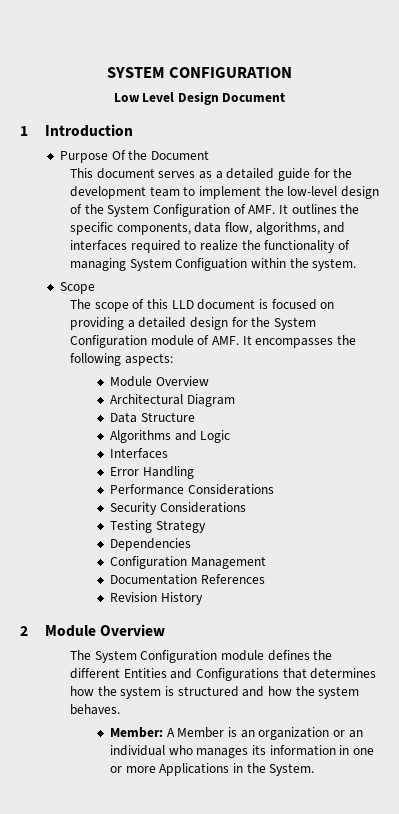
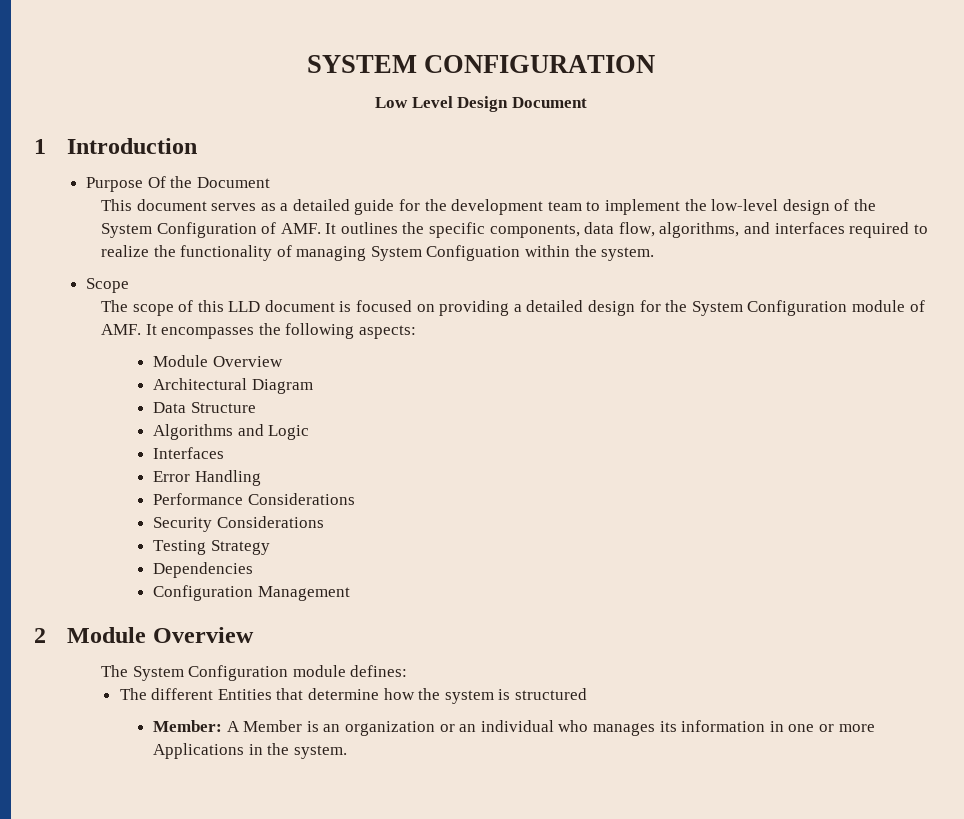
- Documentation References
- Revision History
- The System Configuration module defines the different Entities and Configurations that determines how the system is structured and how the system behaves.
+ The System Configuration module defines:
+ The different Entities that determine how the system is structured
- Member: A Member is an organization or an individual who manages its information in one or more Applications in the System.
+ Member: A Member is an organization or an individual who manages its information in one or more Applications in the system.

